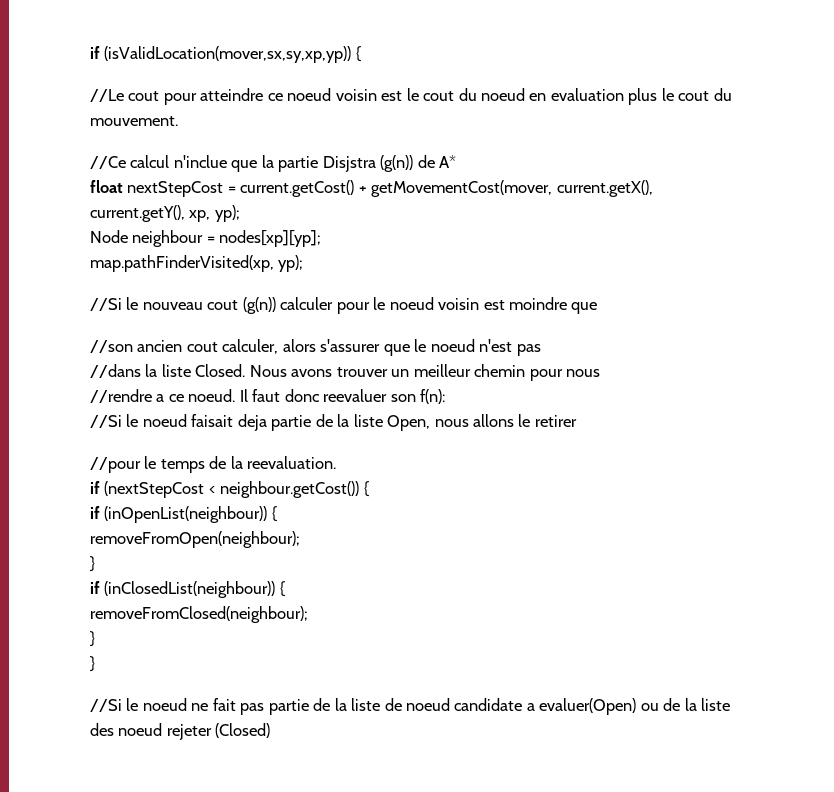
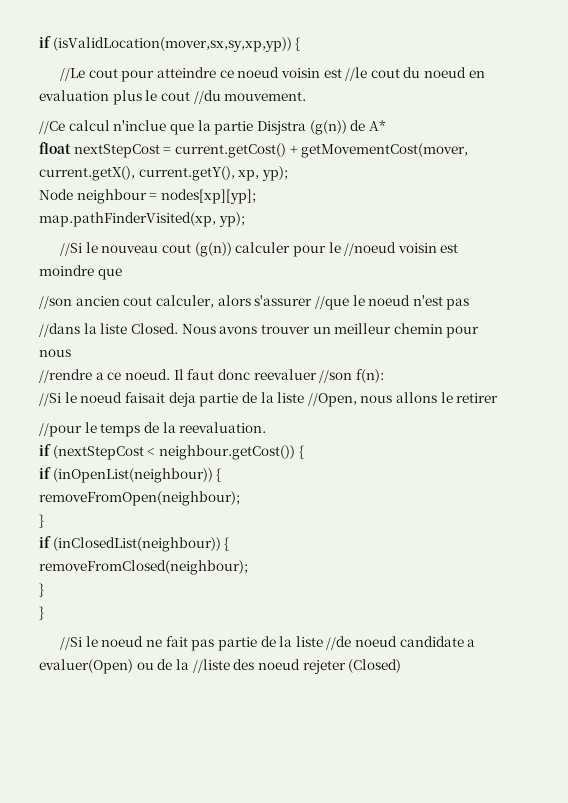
- //Le cout pour atteindre ce noeud voisin est le cout du noeud en evaluation plus le cout du mouvement.
+ //Le cout pour atteindre ce noeud voisin est //le cout du noeud en evaluation plus le cout //du mouvement.
- //Si le nouveau cout (g(n)) calculer pour le noeud voisin est moindre que
+ //Si le nouveau cout (g(n)) calculer pour le //noeud voisin est moindre que
- //son ancien cout calculer, alors s'assurer que le noeud n'est pas
+ //son ancien cout calculer, alors s'assurer //que le noeud n'est pas
- Il faut donc reevaluer son f(n):
+ Il faut donc reevaluer //son f(n):
- //Si le noeud faisait deja partie de la liste Open, nous allons le retirer
+ //Si le noeud faisait deja partie de la liste //Open, nous allons le retirer
- //Si le noeud ne fait pas partie de la liste de noeud candidate a evaluer(Open) ou de la liste des noeud rejeter (Closed)
+ //Si le noeud ne fait pas partie de la liste //de noeud candidate a evaluer(Open) ou de la //liste des noeud rejeter (Closed)

